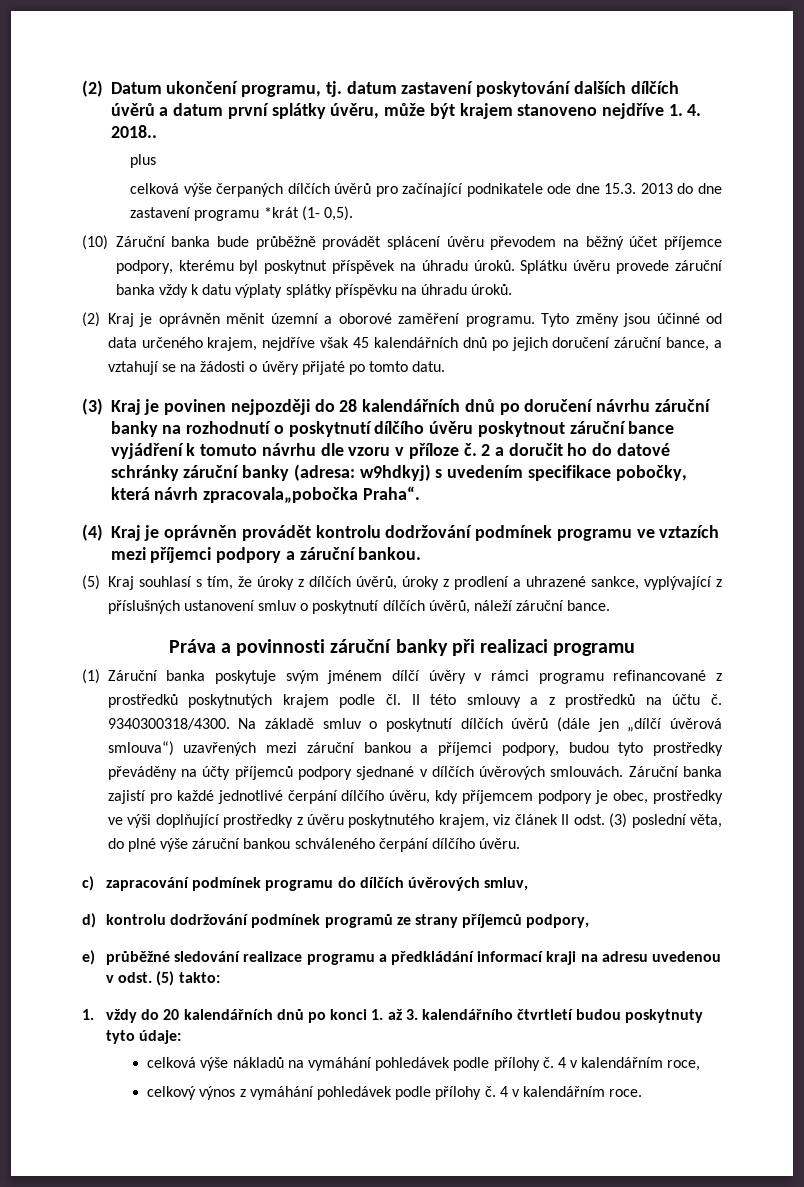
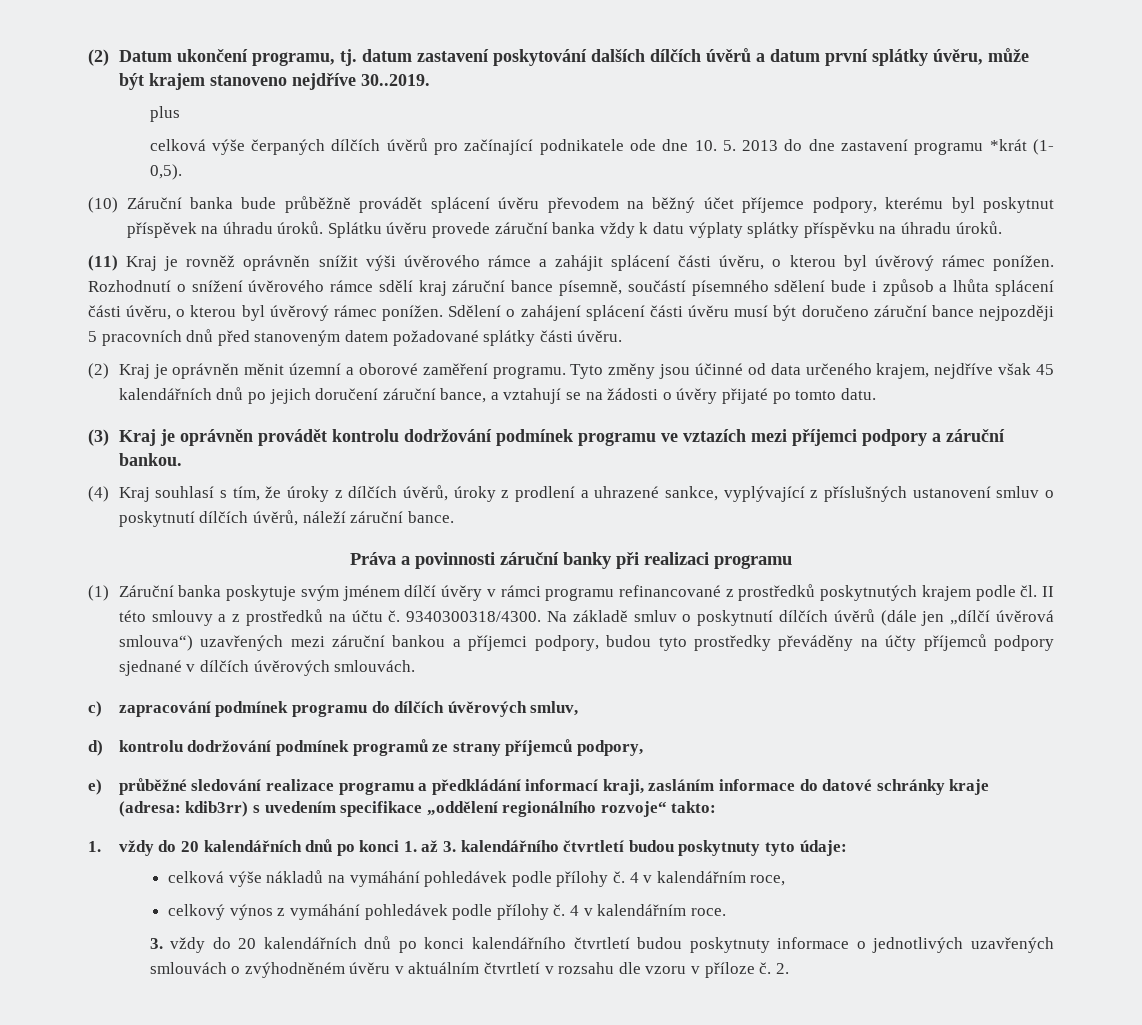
- (2) Datum ukončení programu, tj. datum zastavení poskytování dalších dílčích úvěrů a datum první splátky úvěru, může být krajem stanoveno nejdříve 1. 4. 2018..
+ (2) Datum ukončení programu, tj. datum zastavení poskytování dalších dílčích úvěrů a datum první splátky úvěru, může být krajem stanoveno nejdříve 30..2019.
- celková výše čerpaných dílčích úvěrů pro začínající podnikatele ode dne 15.3. 2013 do dne zastavení programu *krát (1- 0,5).
+ celková výše čerpaných dílčích úvěrů pro začínající podnikatele ode dne 10. 5. 2013 do dne zastavení programu *krát (1- 0,5).
+ (11) Kraj je rovněž oprávněn snížit výši úvěrového rámce a zahájit splácení části úvěru, o kterou byl úvěrový rámec ponížen. Rozhodnutí o snížení úvěrového rámce sdělí kraj záruční bance písemně, součástí písemného sdělení bude i způsob a lhůta splácení části úvěru, o kterou byl úvěrový rámec ponížen. Sdělení o zahájení splácení části úvěru musí být doručeno záruční bance nejpozději 5 pracovních dnů před stanoveným datem požadované splátky části úvěru.
- (3) Kraj je povinen nejpozději do 28 kalendářních dnů po doručení návrhu záruční banky na rozhodnutí o poskytnutí dílčího úvěru poskytnout záruční bance vyjádření k tomuto návrhu dle vzoru v příloze č. 2 a doručit ho do datové schránky záruční banky (adresa: w9hdkyj) s uvedením specifikace pobočky, která návrh zpracovala„pobočka Praha“.
- (4) Kraj je oprávněn provádět kontrolu dodržování podmínek programu ve vztazích mezi příjemci podpory a záruční bankou.
+ (3) Kraj je oprávněn provádět kontrolu dodržování podmínek programu ve vztazích mezi příjemci podpory a záruční bankou.
- (5) Kraj souhlasí s tím, že úroky z dílčích úvěrů, úroky z prodlení a uhrazené sankce, vyplývající z příslušných ustanovení smluv o poskytnutí dílčích úvěrů, náleží záruční bance.
+ (4) Kraj souhlasí s tím, že úroky z dílčích úvěrů, úroky z prodlení a uhrazené sankce, vyplývající z příslušných ustanovení smluv o poskytnutí dílčích úvěrů, náleží záruční bance.
- Záruční banka zajistí pro každé jednotlivé čerpání dílčího úvěru, kdy příjemcem podpory je obec, prostředky ve výši doplňující prostředky z úvěru poskytnutého krajem, viz článek II odst. (3) poslední věta, do plné výše záruční bankou schváleného čerpání dílčího úvěru.
- e) průběžné sledování realizace programu a předkládání informací kraji na adresu uvedenou v odst. (5) takto:
+ e) průběžné sledování realizace programu a předkládání informací kraji, zasláním informace do datové schránky kraje (adresa: kdib3rr) s uvedením specifikace „oddělení regionálního rozvoje“ takto:
+ 3. vždy do 20 kalendářních dnů po konci kalendářního čtvrtletí budou poskytnuty informace o jednotlivých uzavřených smlouvách o zvýhodněném úvěru v aktuálním čtvrtletí v rozsahu dle vzoru v příloze č. 2.

